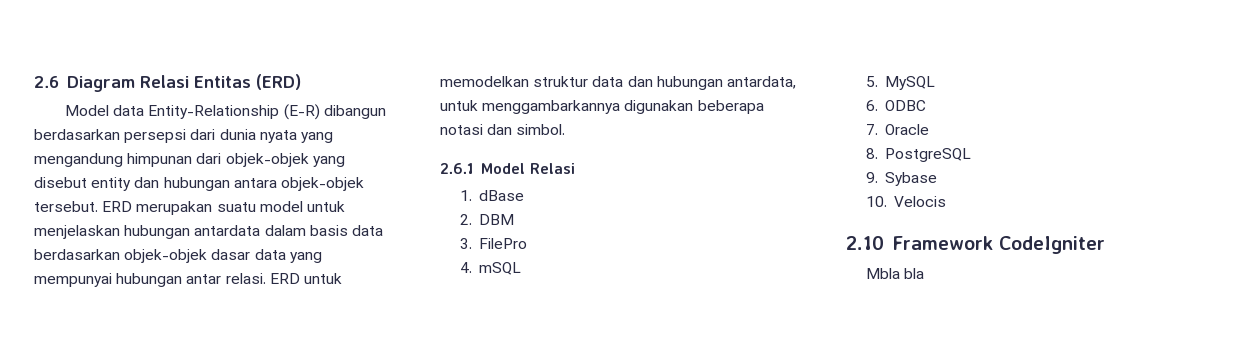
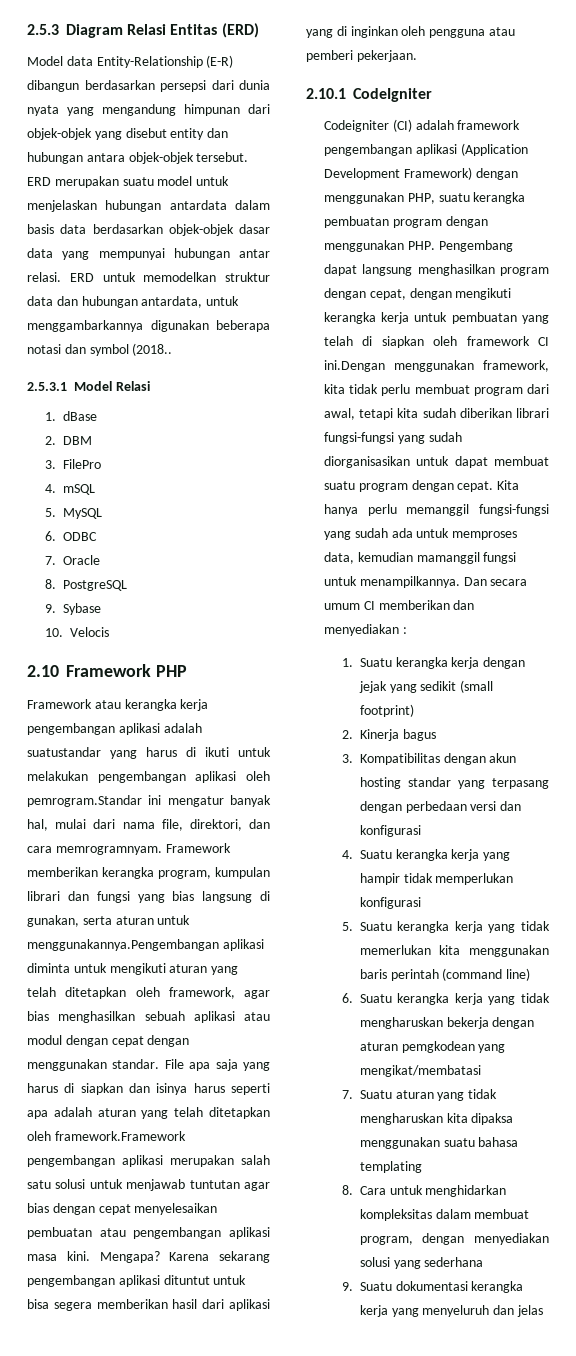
- 2.6 Diagram Relasi Entitas (ERD)
+ 2.5.3 Diagram Relasi Entitas (ERD)
- ERD untuk memodelkan struktur data dan hubungan antardata, untuk menggambarkannya digunakan beberapa notasi dan simbol.
- 2.6.1 Model Relasi
+ ERD untuk memodelkan struktur data dan hubungan antardata, untuk menggambarkannya digunakan beberapa notasi dan symbol (2018..
+ 2.5.3.1 Model Relasi
- 2.10 Framework CodeIgniter
- Mbla bla
+ 2.10 Framework PHP
+ Framework atau kerangka kerja pengembangan aplikasi adalah suatustandar yang harus di ikuti untuk melakukan pengembangan aplikasi oleh pemrogram.Standar ini mengatur banyak hal, mulai dari nama file, direktori, dan cara memrogramnyam. Framework memberikan kerangka program, kumpulan librari dan fungsi yang bias langsung di gunakan, serta aturan untuk menggunakannya.Pengembangan aplikasi diminta untuk mengikuti aturan yang telah ditetapkan oleh framework, agar bias menghasilkan sebuah aplikasi atau modul dengan cepat dengan menggunakan standar. File apa saja yang harus di siapkan dan isinya harus seperti apa adalah aturan yang telah ditetapkan oleh framework.Framework pengembangan aplikasi merupakan salah satu solusi untuk menjawab tuntutan agar bias dengan cepat menyelesaikan pembuatan atau pengembangan aplikasi masa kini. Mengapa? Karena sekarang pengembangan aplikasi dituntut untuk bisa segera memberikan hasil dari aplikasi yang di inginkan oleh pengguna atau pemberi pekerjaan.
+ 2.10.1 CodeIgniter
+ Codeigniter (CI) adalah framework pengembangan aplikasi (Application Development Framework) dengan menggunakan PHP, suatu kerangka pembuatan program dengan menggunakan PHP. Pengembang dapat langsung menghasilkan program dengan cepat, dengan mengikuti kerangka kerja untuk pembuatan yang telah di siapkan oleh framework CI ini.Dengan menggunakan framework, kita tidak perlu membuat program dari awal, tetapi kita sudah diberikan librari fungsi-fungsi yang sudah diorganisasikan untuk dapat membuat suatu program dengan cepat. Kita hanya perlu memanggil fungsi-fungsi yang sudah ada untuk memproses data, kemudian mamanggil fungsi untuk menampilkannya. Dan secara umum CI memberikan dan menyediakan :
+ 1. Suatu kerangka kerja dengan jejak yang sedikit (small footprint)
+ 2. Kinerja bagus
+ 3. Kompatibilitas dengan akun hosting standar yang terpasang dengan perbedaan versi dan konfigurasi
+ 4. Suatu kerangka kerja yang hampir tidak memperlukan konfigurasi
+ 5. Suatu kerangka kerja yang tidak memerlukan kita menggunakan baris perintah (command line)
+ 6. Suatu kerangka kerja yang tidak mengharuskan bekerja dengan aturan pemgkodean yang mengikat/membatasi
+ 7. Suatu aturan yang tidak mengharuskan kita dipaksa menggunakan suatu bahasa templating
+ 8. Cara untuk menghidarkan kompleksitas dalam membuat program, dengan menyediakan solusi yang sederhana
+ 9. Suatu dokumentasi kerangka kerja yang menyeluruh dan jelas

